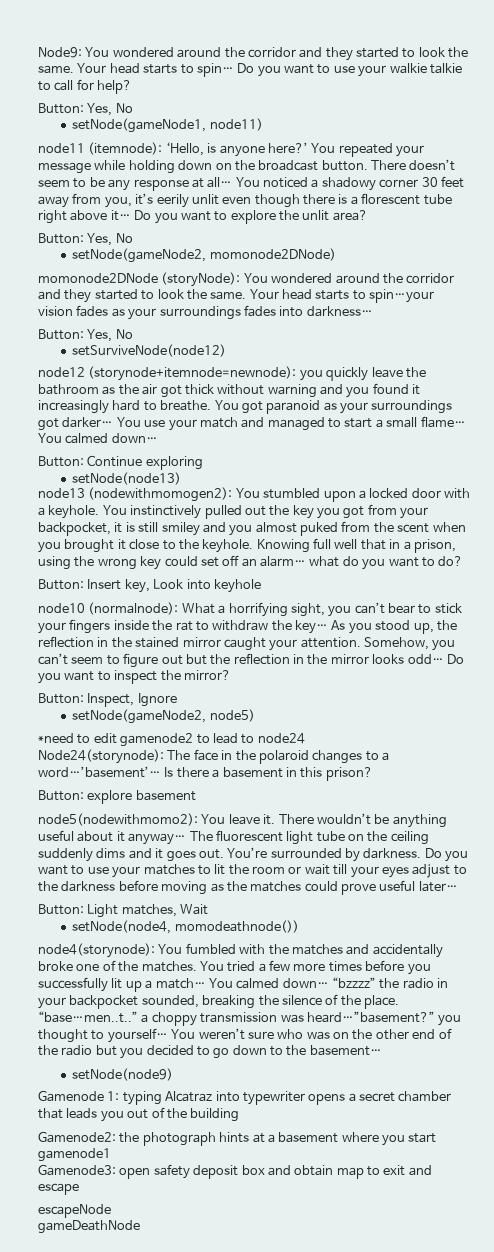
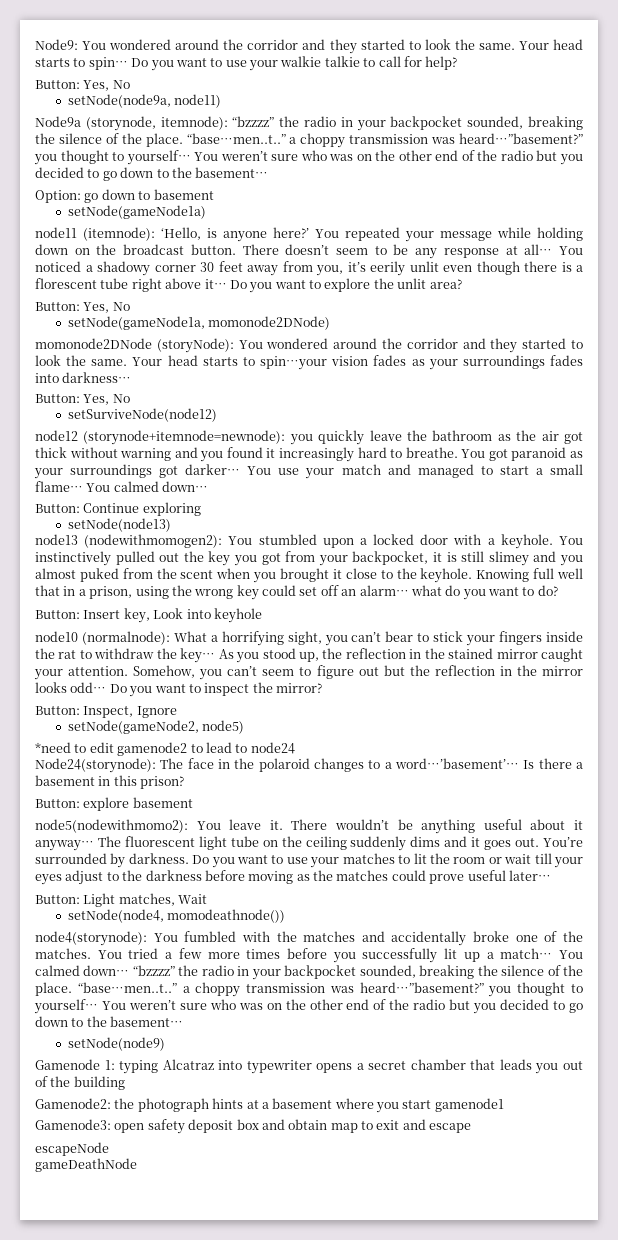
- setNode(gameNode1, node11)
+ setNode(node9a, node11)
+ Node9a (storynode, itemnode): “bzzzz” the radio in your backpocket sounded, breaking the silence of the place. “base…men..t..” a choppy transmission was heard…”basement?” you thought to yourself… You weren’t sure who was on the other end of the radio but you decided to go down to the basement…
+ Option: go down to basement
+ setNode(gameNode1a)
- setNode(gameNode2, momonode2DNode)
+ setNode(gameNode1a, momonode2DNode)
- You instinctively pulled out the key you got from your backpocket, it is still smiley and you almost puked from the scent when you brought it close to the keyhole.
+ You instinctively pulled out the key you got from your backpocket, it is still slimey and you almost puked from the scent when you brought it close to the keyhole.

